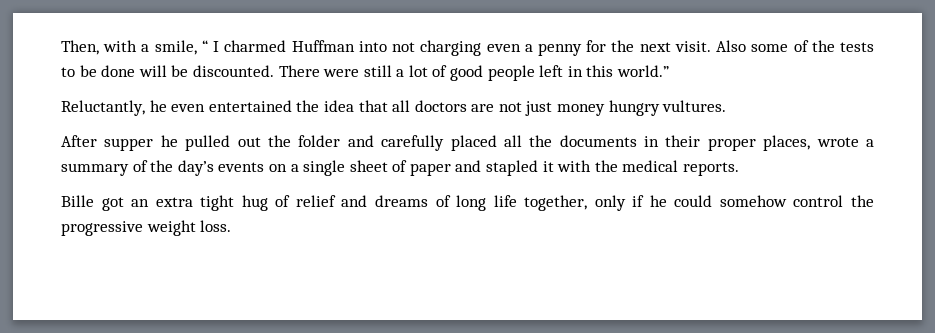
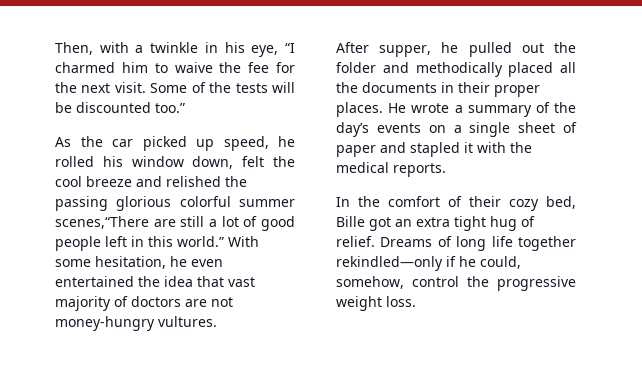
- Then, with a smile, “ I charmed Huffman into not charging even a penny for the next visit.
+ Then, with a twinkle in his eye, “I charmed him to waive the fee for the next visit.
- Also some of the tests to be done will be discounted. There were still a lot of good people left in this world.”
- Reluctantly, he even entertained the idea that all doctors are not just money hungry vultures.
+ Some of the tests will be discounted too.”
+ As the car picked up speed, he rolled his window down, felt the cool breeze and relished the passing glorious colorful summer scenes,“There are still a lot of good people left in this world.” With some hesitation, he even entertained the idea that vast majority of doctors are not money-hungry vultures.
- After supper he pulled out the folder and carefully placed all the documents in their proper places, wrote a summary of the day’s events on a single sheet of paper and stapled it with the medical reports.
+ After supper, he pulled out the folder and methodically placed all the documents in their proper places. He wrote a summary of the day’s events on a single sheet of paper and stapled it with the medical reports.
- Bille got an extra tight hug of relief and dreams of long life together, only if he could somehow control the progressive weight loss.
+ In the comfort of their cozy bed, Bille got an extra tight hug of relief. Dreams of long life together rekindled—only if he could, somehow, control the progressive weight loss.

